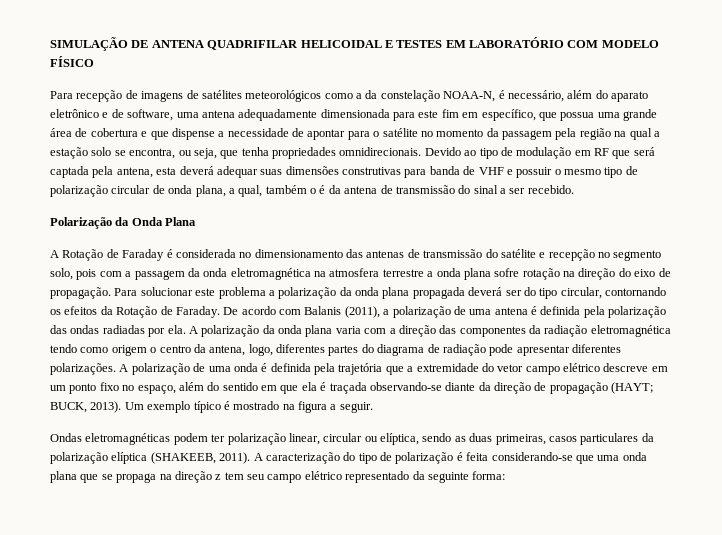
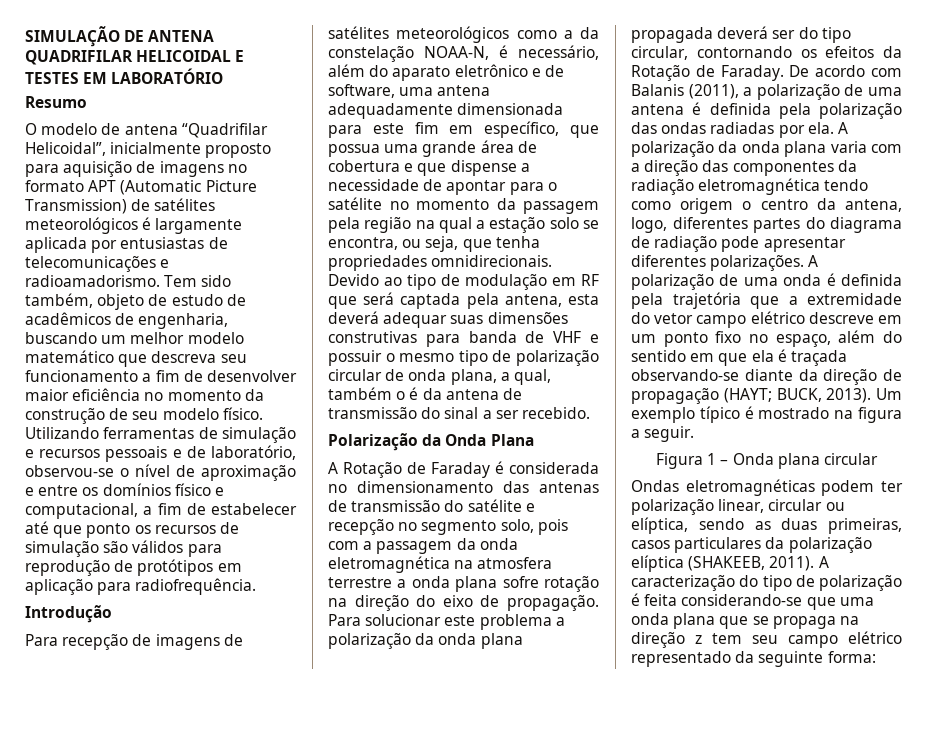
- SIMULAÇÃO DE ANTENA QUADRIFILAR HELICOIDAL E TESTES EM LABORATÓRIO COM MODELO FÍSICO
+ SIMULAÇÃO DE ANTENA QUADRIFILAR HELICOIDAL E TESTES EM LABORATÓRIO
+ Resumo
+ O modelo de antena “Quadrifilar Helicoidal”, inicialmente proposto para aquisição de imagens no formato APT (Automatic Picture Transmission) de satélites meteorológicos é largamente aplicada por entusiastas de telecomunicações e radioamadorismo. Tem sido também, objeto de estudo de acadêmicos de engenharia, buscando um melhor modelo matemático que descreva seu funcionamento a fim de desenvolver maior eficiência no momento da construção de seu modelo físico. Utilizando ferramentas de simulação e recursos pessoais e de laboratório, observou-se o nível de aproximação e entre os domínios físico e computacional, a fim de estabelecer até que ponto os recursos de simulação são válidos para reprodução de protótipos em aplicação para radiofrequência.
+ Introdução
+ Figura 1 – Onda plana circular

